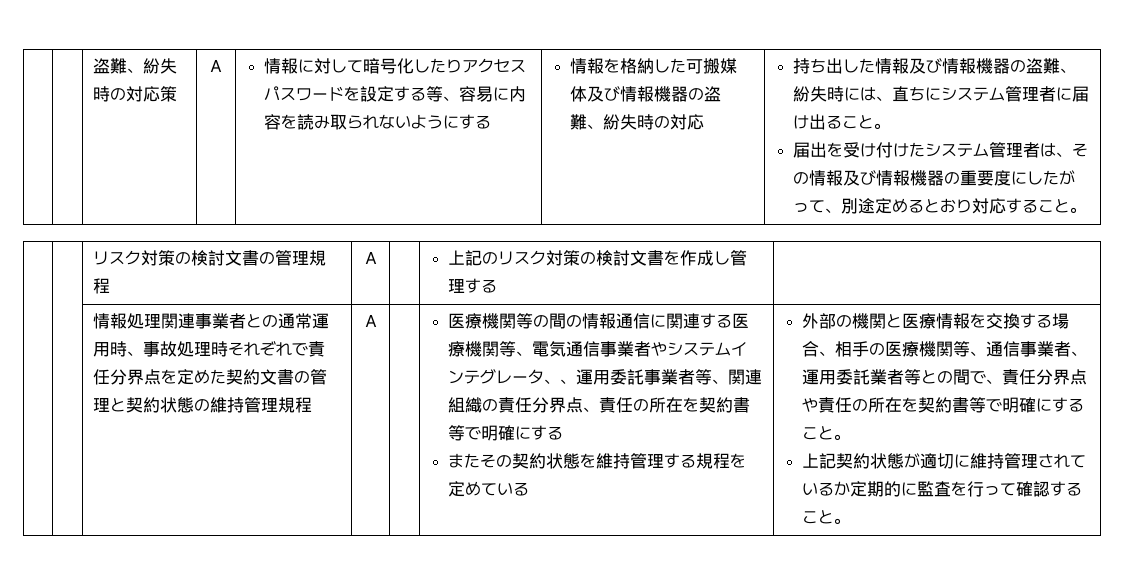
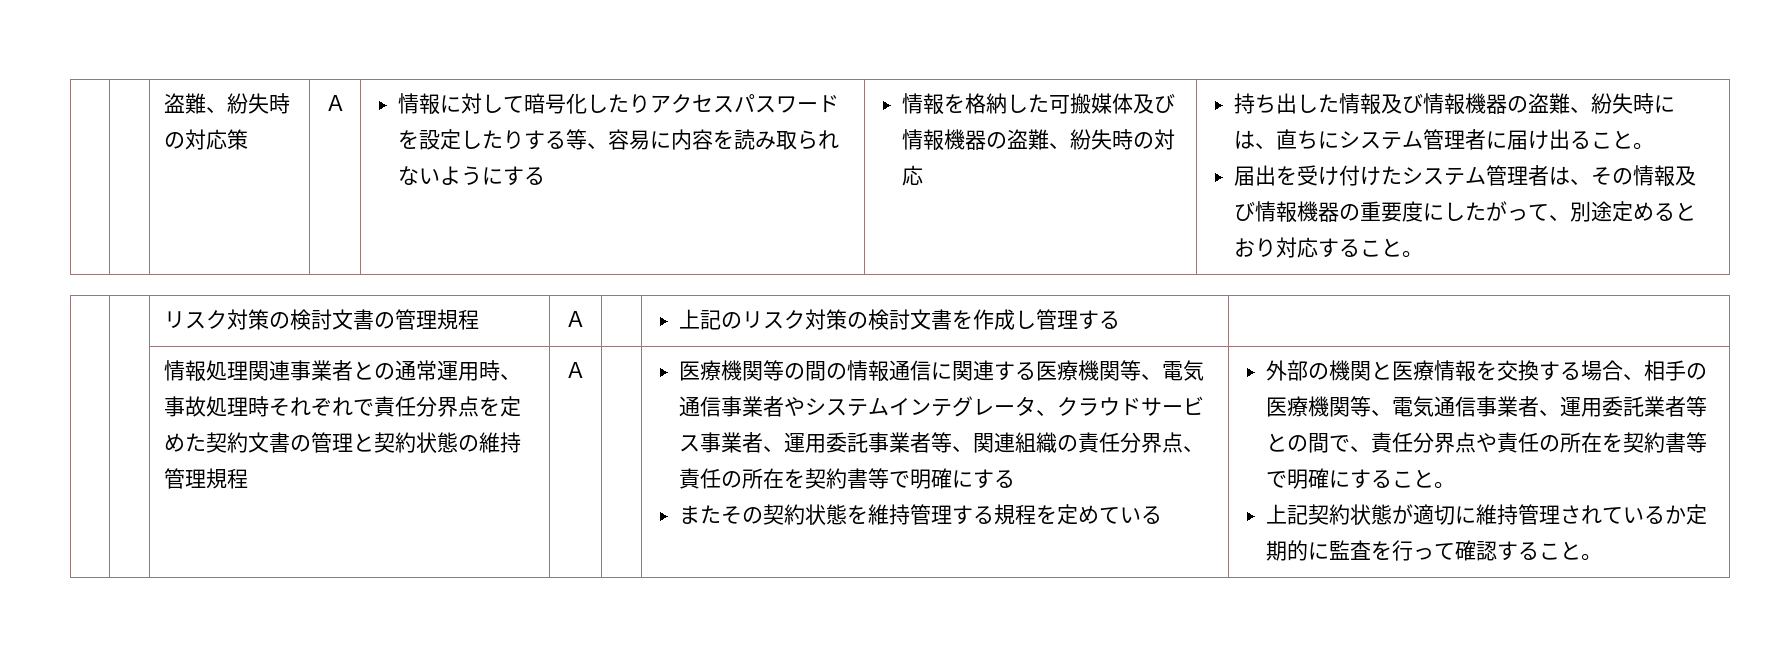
- 情報に対して暗号化したりアクセスパスワードを設定する等、容易に内容を読み取られないようにする
+ 情報に対して暗号化したりアクセスパスワードを設定したりする等、容易に内容を読み取られないようにする
- 医療機関等の間の情報通信に関連する医療機関等、電気通信事業者やシステムインテグレータ、、運用委託事業者等、関連組織の責任分界点、責任の所在を契約書等で明確にする
+ 医療機関等の間の情報通信に関連する医療機関等、電気通信事業者やシステムインテグレータ、クラウドサービス事業者、運用委託事業者等、関連組織の責任分界点、責任の所在を契約書等で明確にする
- 外部の機関と医療情報を交換する場合、相手の医療機関等、通信事業者、運用委託業者等との間で、責任分界点や責任の所在を契約書等で明確にすること。
+ 外部の機関と医療情報を交換する場合、相手の医療機関等、電気通信事業者、運用委託業者等との間で、責任分界点や責任の所在を契約書等で明確にすること。

